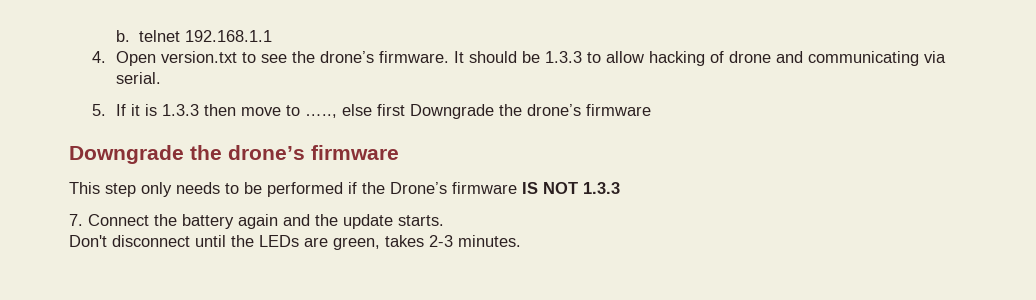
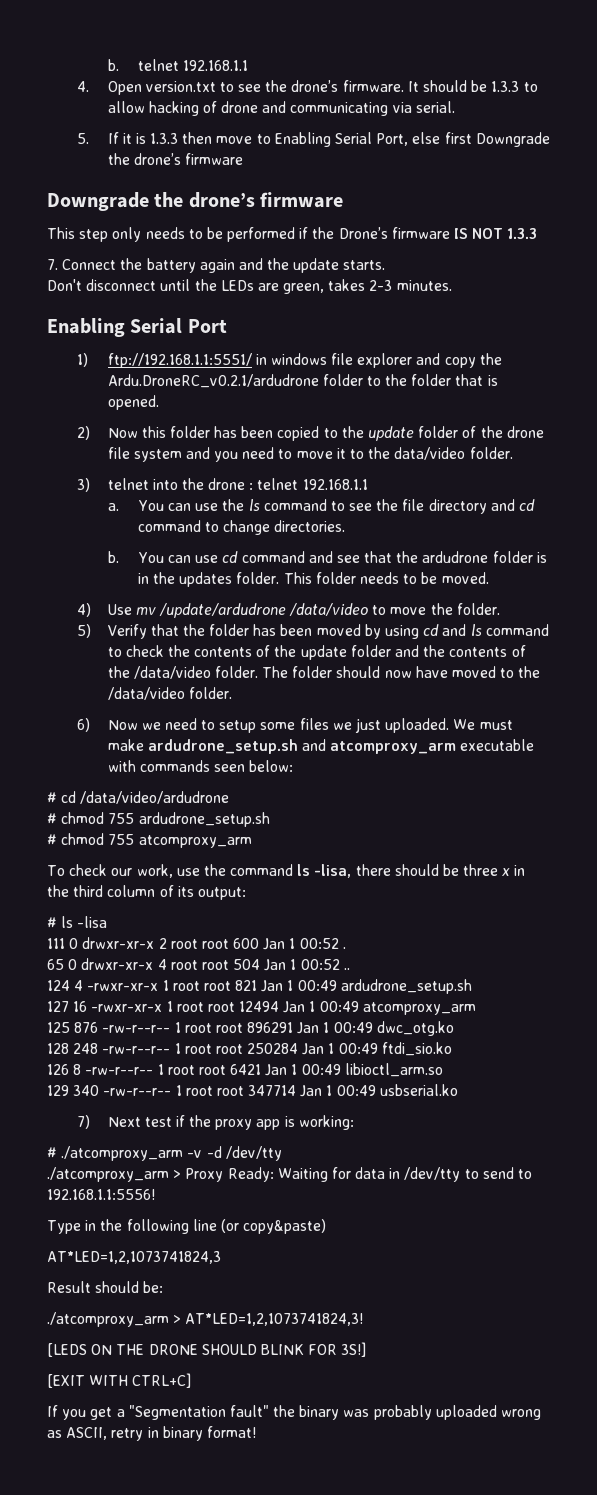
- 5. If it is 1.3.3 then move to ….., else first Downgrade the drone’s firmware
+ 5. If it is 1.3.3 then move to Enabling Serial Port, else first Downgrade the drone’s firmware
+ Enabling Serial Port
+ 1) ftp://192.168.1.1:5551/ in windows file explorer and copy the Ardu.DroneRC_v0.2.1/ardudrone folder to the folder that is opened.
+ 2) Now this folder has been copied to the update folder of the drone file system and you need to move it to the data/video folder.
+ 3) telnet into the drone : telnet 192.168.1.1
+ a. You can use the ls command to see the file directory and cd command to change directories.
+ b. You can use cd command and see that the ardudrone folder is in the updates folder. This folder needs to be moved.
+ 4) Use mv /update/ardudrone /data/video to move the folder.
+ 5) Verify that the folder has been moved by using cd and ls command to check the contents of the update folder and the contents of the /data/video folder. The folder should now have moved to the /data/video folder.
+ 6) Now we need to setup some files we just uploaded. We must make ardudrone_setup.sh and atcomproxy_arm executable with commands seen below:
+ # cd /data/video/ardudrone
+ # chmod 755 ardudrone_setup.sh
+ # chmod 755 atcomproxy_arm
+ To check our work, use the command ls -lisa, there should be three x in the third column of its output:
+ # ls -lisa
+ 111 0 drwxr-xr-x 2 root root 600 Jan 1 00:52 .
+ 65 0 drwxr-xr-x 4 root root 504 Jan 1 00:52 ..
+ 124 4 -rwxr-xr-x 1 root root 821 Jan 1 00:49 ardudrone_setup.sh
+ 127 16 -rwxr-xr-x 1 root root 12494 Jan 1 00:49 atcomproxy_arm
+ 125 876 -rw-r--r-- 1 root root 896291 Jan 1 00:49 dwc_otg.ko
+ 128 248 -rw-r--r-- 1 root root 250284 Jan 1 00:49 ftdi_sio.ko
+ 126 8 -rw-r--r-- 1 root root 6421 Jan 1 00:49 libioctl_arm.so
+ 129 340 -rw-r--r-- 1 root root 347714 Jan 1 00:49 usbserial.ko
+ 7) Next test if the proxy app is working:
+ # ./atcomproxy_arm -v -d /dev/tty
+ ./atcomproxy_arm > Proxy Ready: Waiting for data in /dev/tty to send to 192.168.1.1:5556!
+ Type in the following line (or copy&paste)
+ AT*LED=1,2,1073741824,3
+ Result should be:
+ ./atcomproxy_arm > AT*LED=1,2,1073741824,3!
+ [LEDS ON THE DRONE SHOULD BLINK FOR 3S!]
+ [EXIT WITH CTRL+C]
+ If you get a "Segmentation fault" the binary was probably uploaded wrong as ASCII, retry in binary format!

